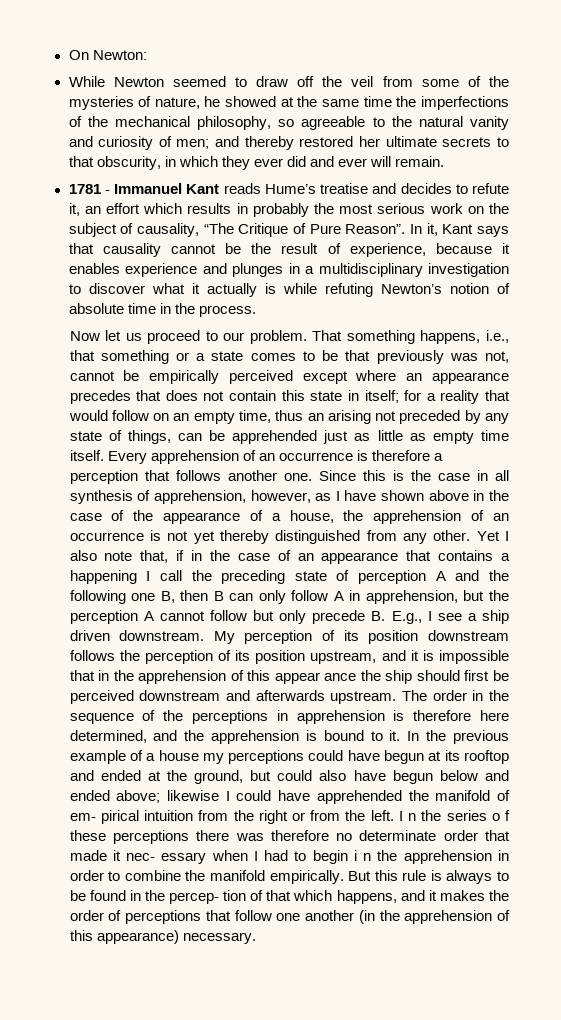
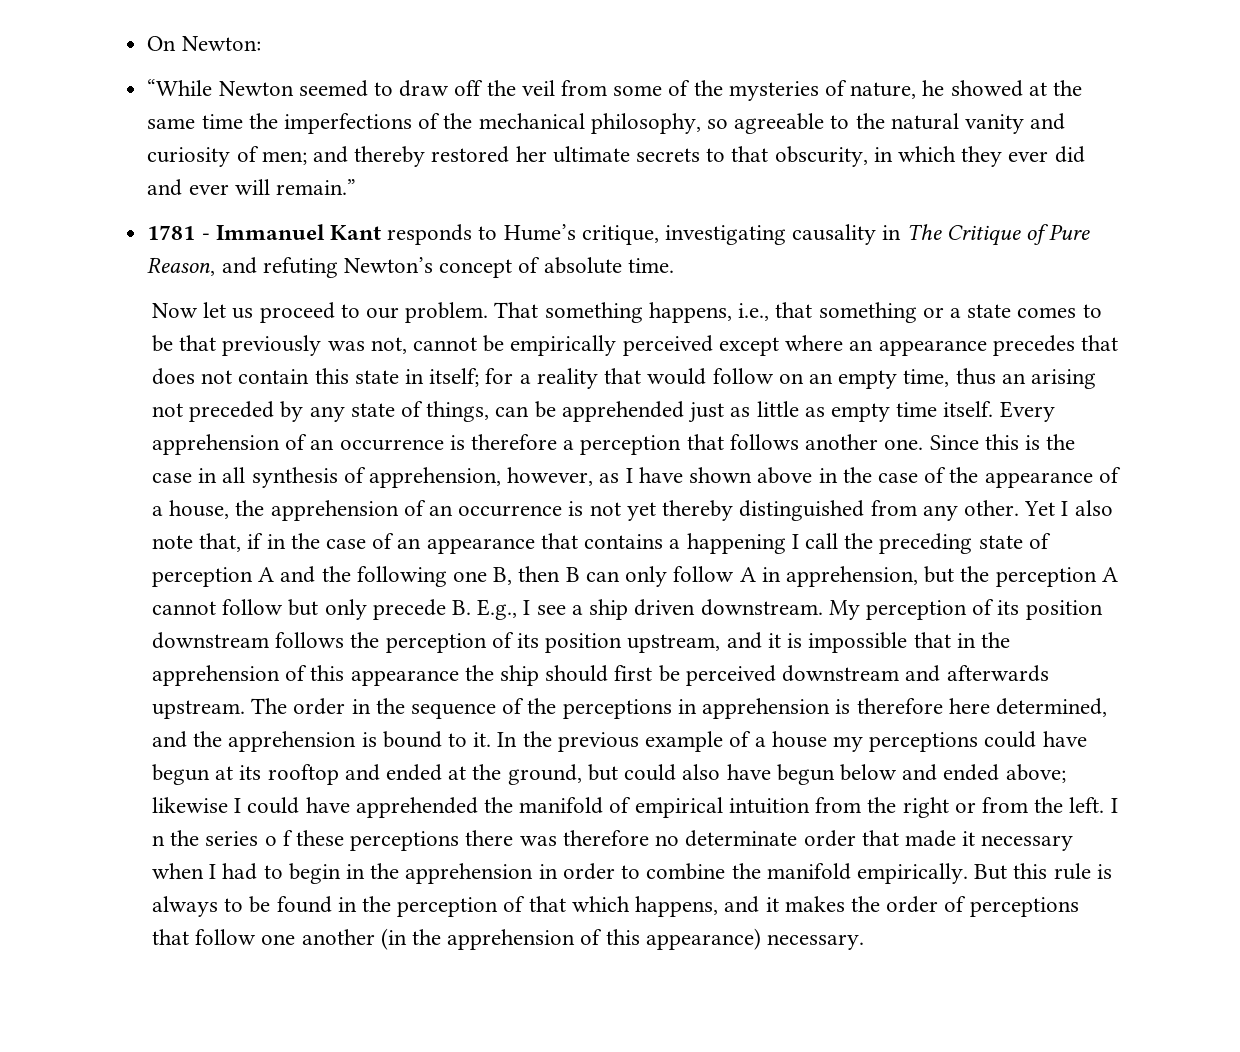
- While Newton seemed to draw off the veil from some of the mysteries of nature, he showed at the same time the imperfections of the mechanical philosophy, so agreeable to the natural vanity and curiosity of men; and thereby restored her ultimate secrets to that obscurity, in which they ever did and ever will remain.
+ “While Newton seemed to draw off the veil from some of the mysteries of nature, he showed at the same time the imperfections of the mechanical philosophy, so agreeable to the natural vanity and curiosity of men; and thereby restored her ultimate secrets to that obscurity, in which they ever did and ever will remain.”
- 1781 - Immanuel Kant reads Hume’s treatise and decides to refute it, an effort which results in probably the most serious work on the subject of causality, “The Critique of Pure Reason”. In it, Kant says that causality cannot be the result of experience, because it enables experience and plunges in a multidisciplinary investigation to discover what it actually is while refuting Newton’s notion of absolute time in the process.
+ 1781 - Immanuel Kant responds to Hume’s critique, investigating causality in The Critique of Pure Reason, and refuting Newton’s concept of absolute time.
- My perception of its position downstream follows the perception of its position upstream, and it is impossible that in the apprehension of this appear ance the ship should first be perceived downstream and afterwards upstream.
+ My perception of its position downstream follows the perception of its position upstream, and it is impossible that in the apprehension of this appearance the ship should first be perceived downstream and afterwards upstream.
- In the previous example of a house my perceptions could have begun at its rooftop and ended at the ground, but could also have begun below and ended above; likewise I could have apprehended the manifold of em- pirical intuition from the right or from the left.
+ In the previous example of a house my perceptions could have begun at its rooftop and ended at the ground, but could also have begun below and ended above; likewise I could have apprehended the manifold of empirical intuition from the right or from the left.
- I n the series o f these perceptions there was therefore no determinate order that made it nec- essary when I had to begin i n the apprehension in order to combine the manifold empirically.
+ I n the series o f these perceptions there was therefore no determinate order that made it necessary when I had to begin in the apprehension in order to combine the manifold empirically.
- But this rule is always to be found in the percep- tion of that which happens, and it makes the order of perceptions that follow one another (in the apprehension of this appearance) necessary.
+ But this rule is always to be found in the perception of that which happens, and it makes the order of perceptions that follow one another (in the apprehension of this appearance) necessary.

